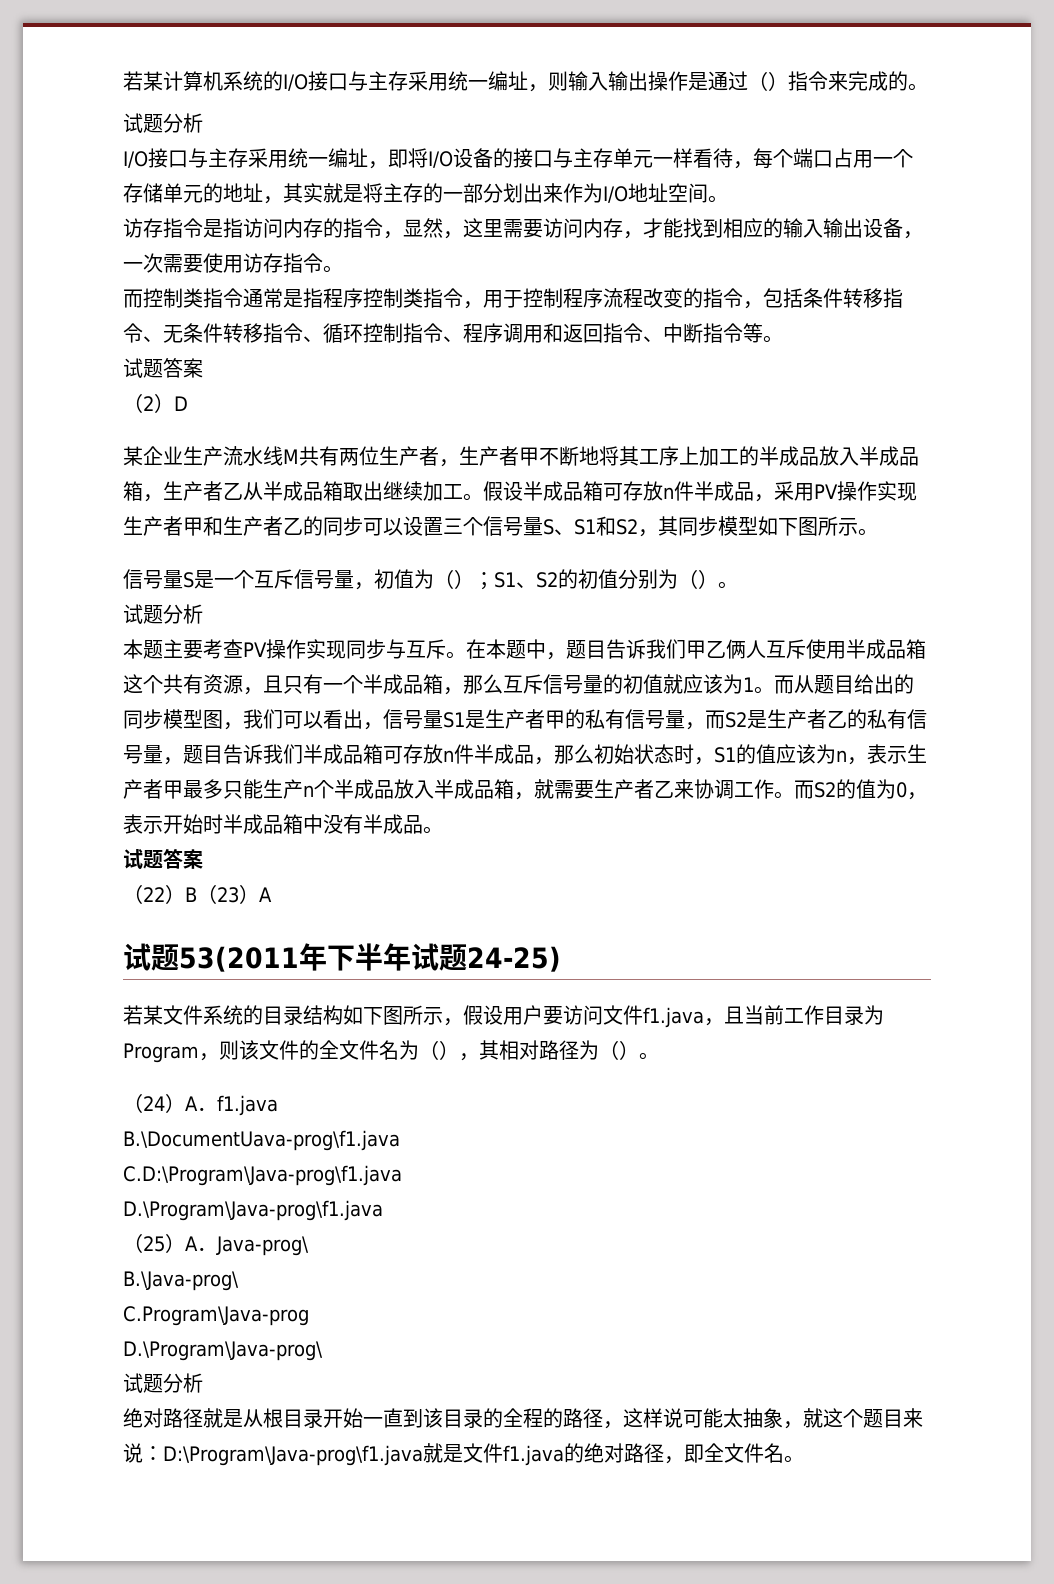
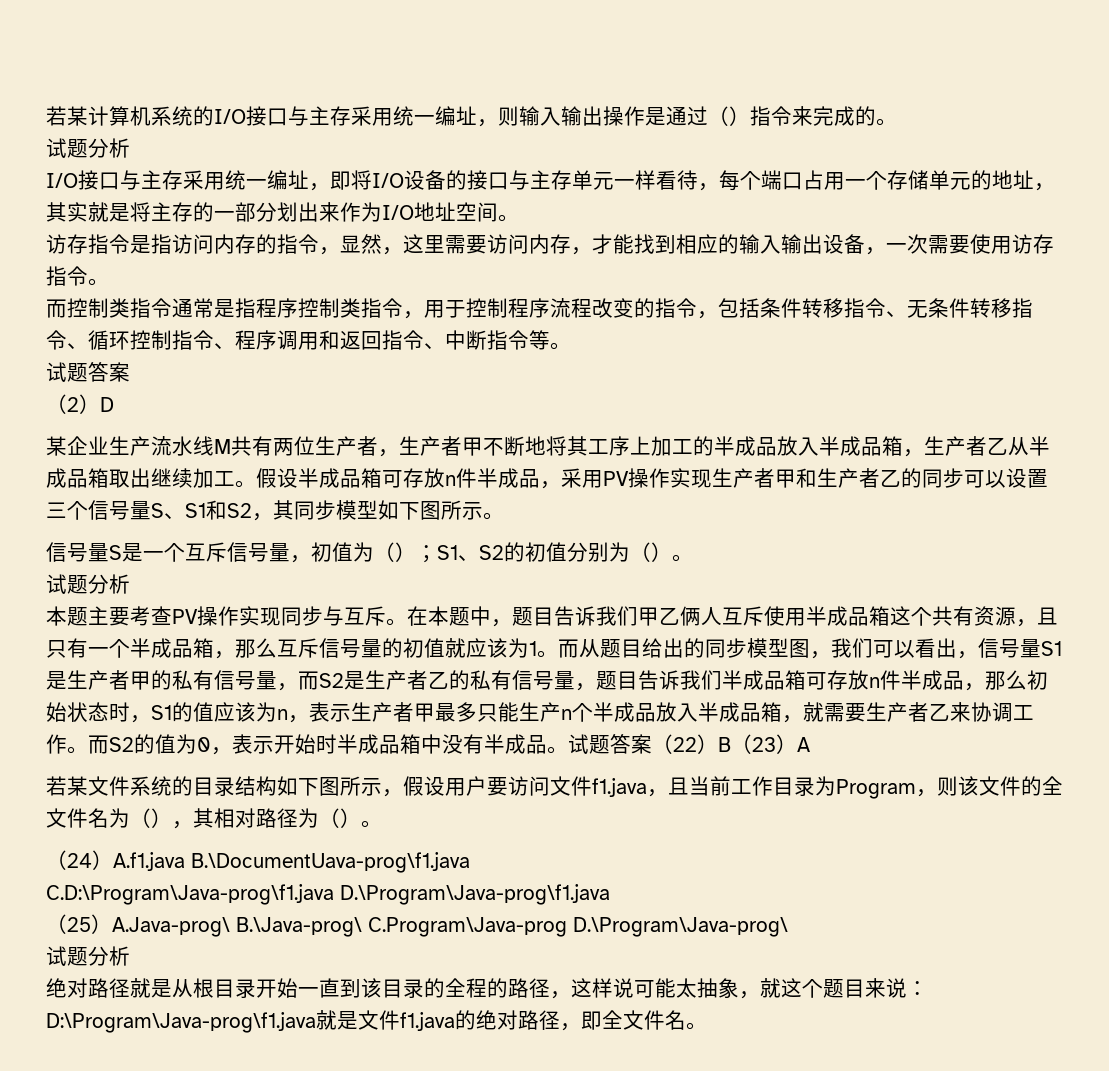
- 而S2的值为0，表示开始时半成品箱中没有半成品。
- 试题答案
- （22）B（23）A
+ 而S2的值为0，表示开始时半成品箱中没有半成品。试题答案（22）B（23）A
- 试题53(2011年下半年试题24-25)
- （24）A．f1.java
- B.\DocumentUava-prog\f1.java
+ （24）A.f1.java B.\DocumentUava-prog\f1.java
- C.D:\Program\Java-prog\f1.java
- D.\Program\Java-prog\f1.java
+ C.D:\Program\Java-prog\f1.java D.\Program\Java-prog\f1.java
- （25）A．Java-prog\
- B.\Java-prog\
- C.Program\Java-prog
- D.\Program\Java-prog\
+ （25）A.Java-prog\ B.\Java-prog\ C.Program\Java-prog D.\Program\Java-prog\

